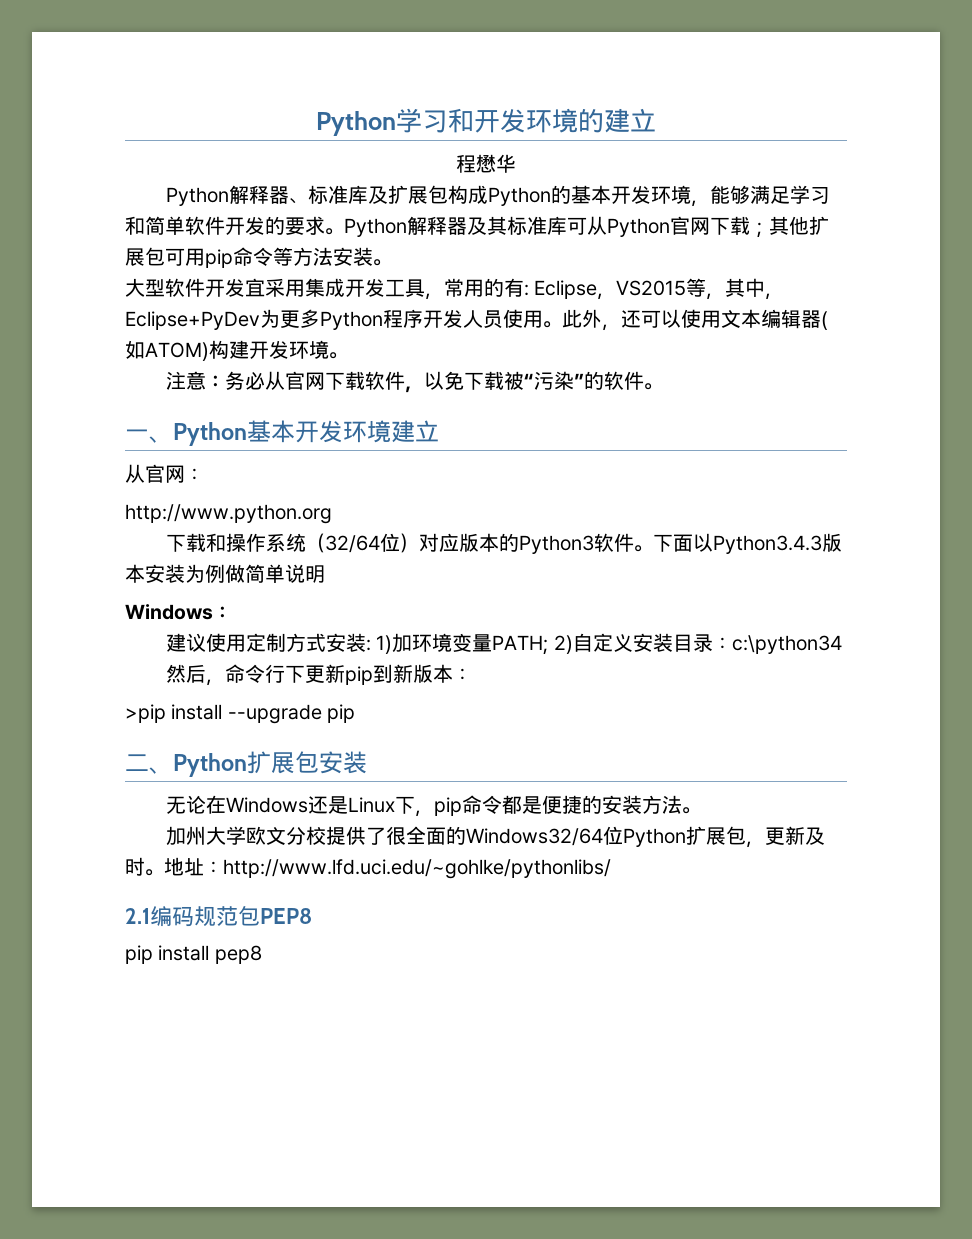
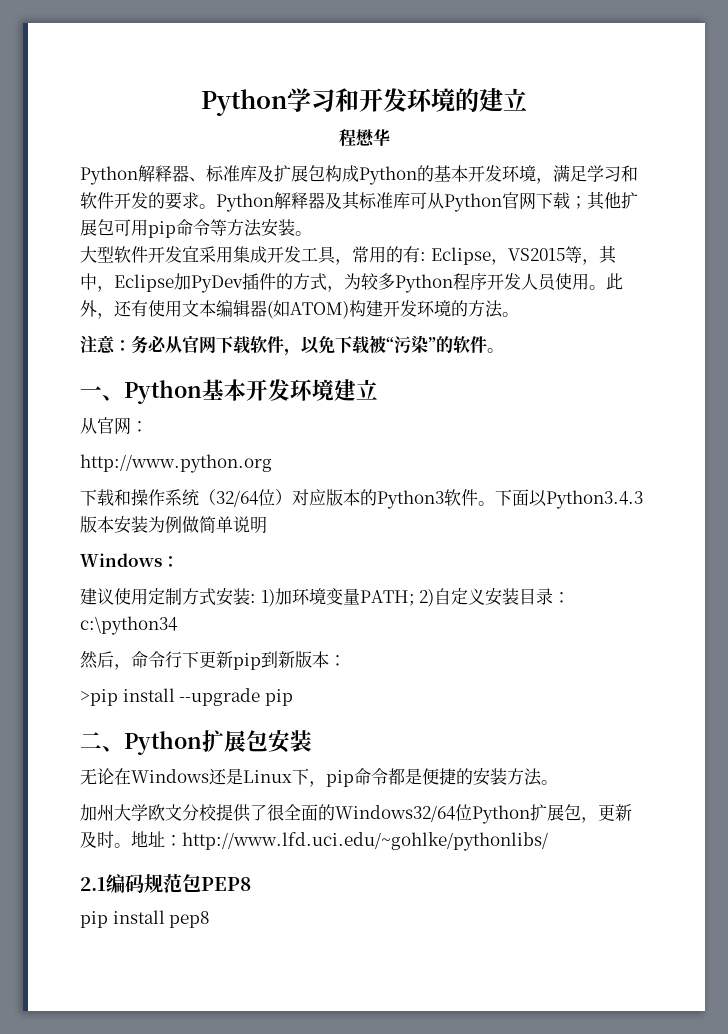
- Python解释器、标准库及扩展包构成Python的基本开发环境，能够满足学习和简单软件开发的要求。
+ Python解释器、标准库及扩展包构成Python的基本开发环境，满足学习和软件开发的要求。
- 大型软件开发宜采用集成开发工具，常用的有: Eclipse，VS2015等，其中，Eclipse+PyDev为更多Python程序开发人员使用。
+ 大型软件开发宜采用集成开发工具，常用的有: Eclipse，VS2015等，其中，Eclipse加PyDev插件的方式，为较多Python程序开发人员使用。
- 此外，还可以使用文本编辑器(如ATOM)构建开发环境。
+ 此外，还有使用文本编辑器(如ATOM)构建开发环境的方法。

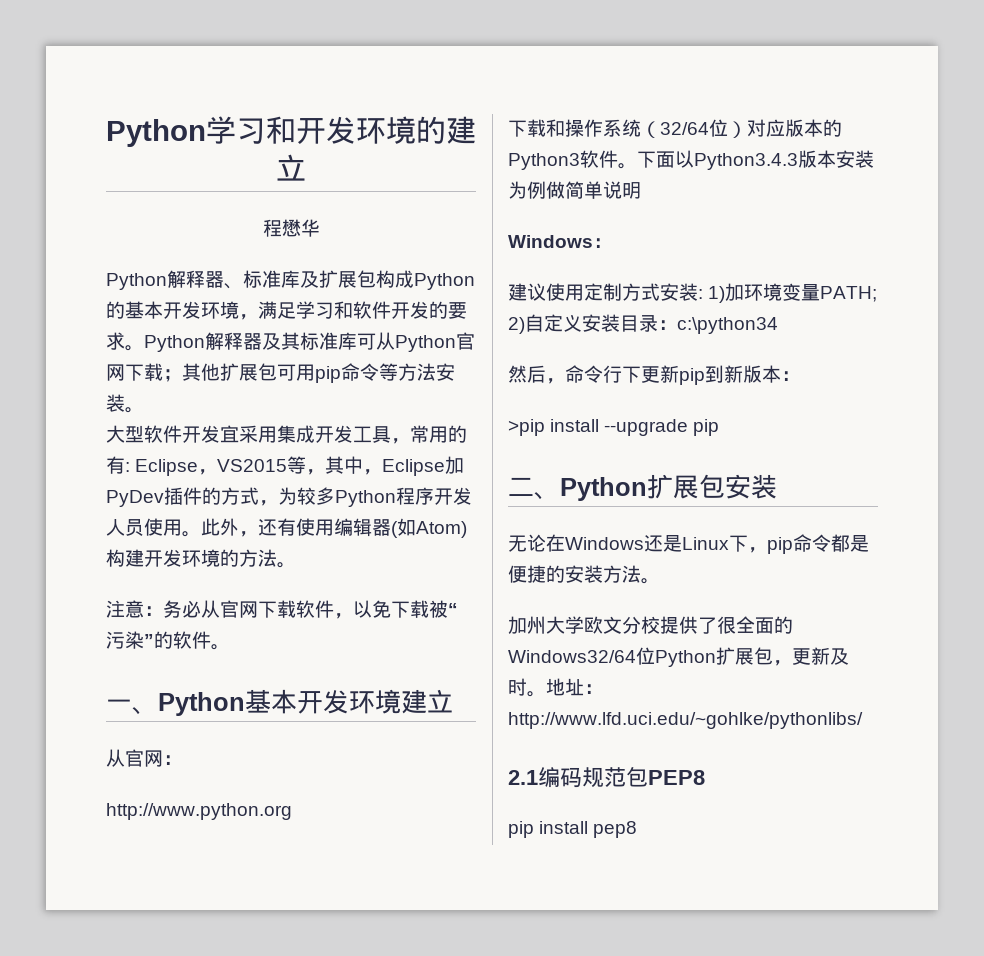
- 此外，还有使用文本编辑器(如ATOM)构建开发环境的方法。
+ 此外，还有使用编辑器(如Atom)构建开发环境的方法。

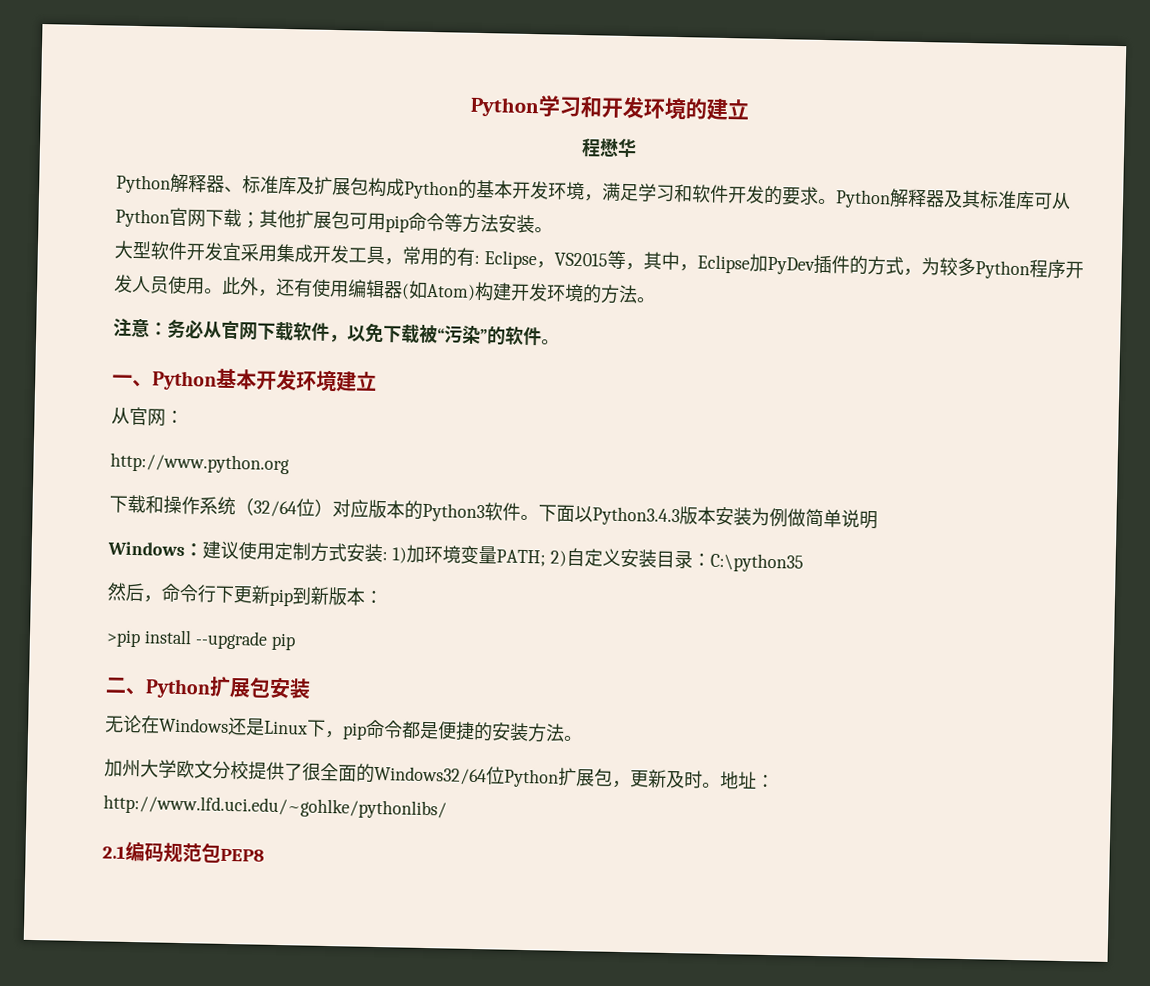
- Windows：
- 建议使用定制方式安装: 1)加环境变量PATH; 2)自定义安装目录：c:\python34
+ Windows：建议使用定制方式安装: 1)加环境变量PATH; 2)自定义安装目录：C:\python35
- pip install pep8

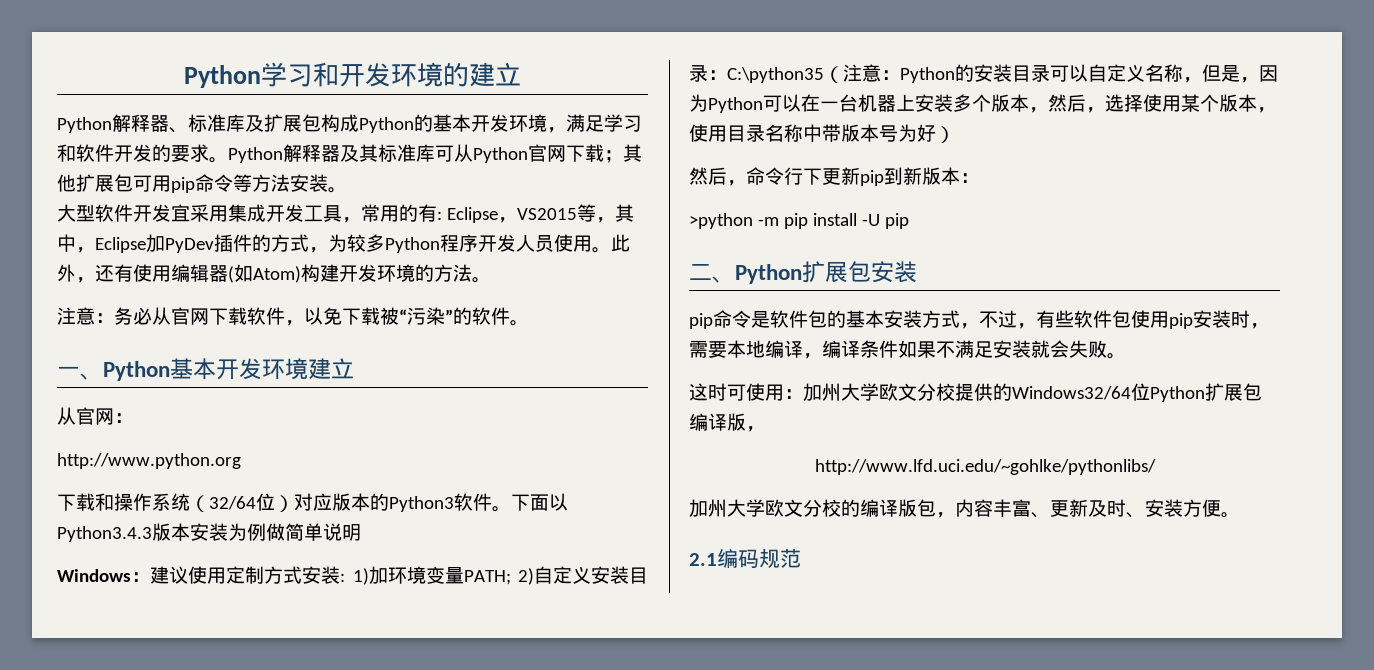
- 程懋华
- Windows：建议使用定制方式安装: 1)加环境变量PATH; 2)自定义安装目录：C:\python35
+ Windows：建议使用定制方式安装: 1)加环境变量PATH; 2)自定义安装目录：C:\python35（注意：Python的安装目录可以自定义名称，但是，因为Python可以在一台机器上安装多个版本，然后，选择使用某个版本，使用目录名称中带版本号为好）
- >pip install --upgrade pip
+ >python -m pip install -U pip
- 无论在Windows还是Linux下，pip命令都是便捷的安装方法。
- 加州大学欧文分校提供了很全面的Windows32/64位Python扩展包，更新及时。地址：http://www.lfd.uci.edu/~gohlke/pythonlibs/
+ pip命令是软件包的基本安装方式，不过，有些软件包使用pip安装时，需要本地编译，编译条件如果不满足安装就会失败。
+ 这时可使用：加州大学欧文分校提供的Windows32/64位Python扩展包编译版，
+ http://www.lfd.uci.edu/~gohlke/pythonlibs/
+ 加州大学欧文分校的编译版包，内容丰富、更新及时、安装方便。
- 2.1编码规范包PEP8
+ 2.1编码规范

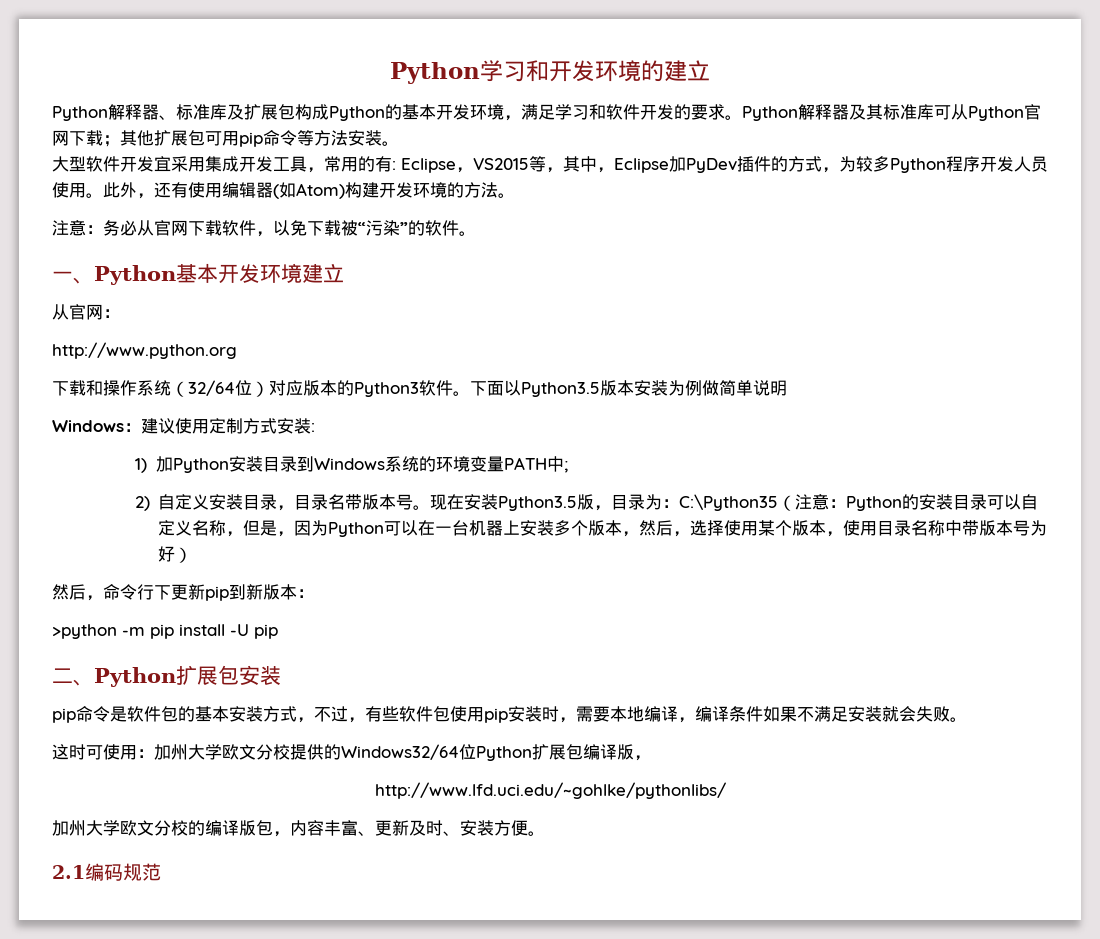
- 下面以Python3.4.3版本安装为例做简单说明
+ 下面以Python3.5版本安装为例做简单说明
- Windows：建议使用定制方式安装: 1)加环境变量PATH; 2)自定义安装目录：C:\python35（注意：Python的安装目录可以自定义名称，但是，因为Python可以在一台机器上安装多个版本，然后，选择使用某个版本，使用目录名称中带版本号为好）
+ Windows：建议使用定制方式安装:
+ 1)加Python安装目录到Windows系统的环境变量PATH中;
+ 2)自定义安装目录，目录名带版本号。现在安装Python3.5版，目录为：C:\Python35（注意：Python的安装目录可以自定义名称，但是，因为Python可以在一台机器上安装多个版本，然后，选择使用某个版本，使用目录名称中带版本号为好）

